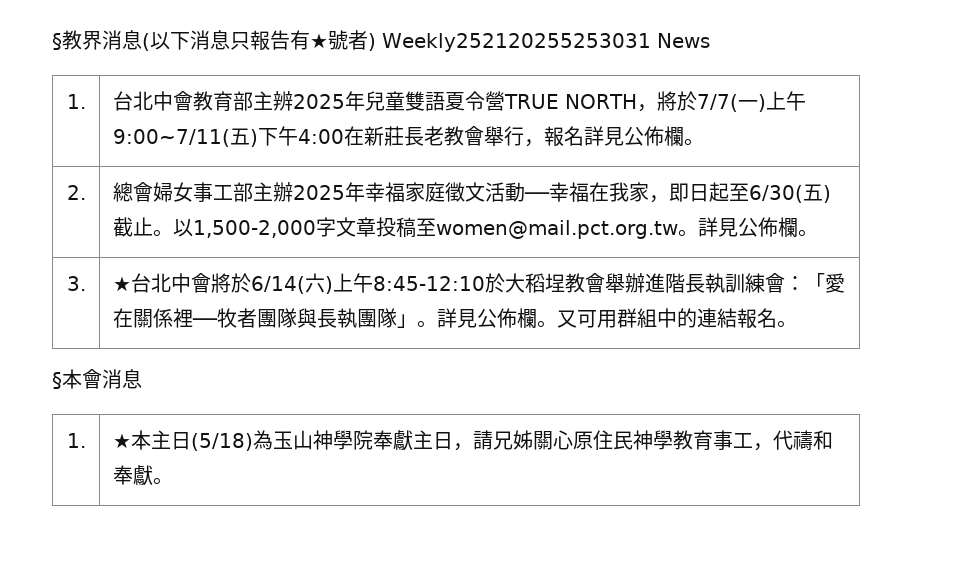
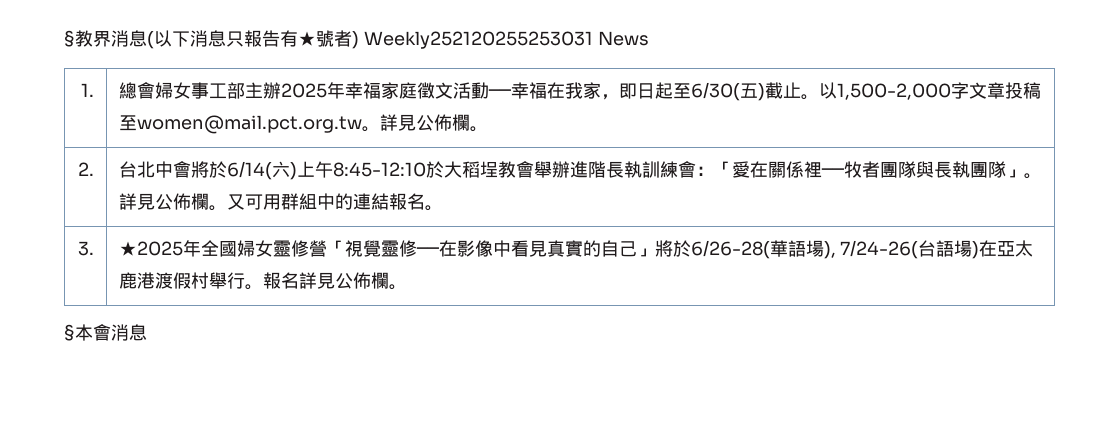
- 1. | 台北中會教育部主辨2025年兒童雙語夏令營TRUE NORTH，將於7/7(一)上午9:00~7/11(五)下午4:00在新莊長老教會舉行，報名詳見公佈欄。
- 2. | 總會婦女事工部主辦2025年幸福家庭徵文活動──幸福在我家，即日起至6/30(五)截止。以1,500-2,000字文章投稿至women@mail.pct.org.tw。詳見公佈欄。
+ 1. | 總會婦女事工部主辦2025年幸福家庭徵文活動──幸福在我家，即日起至6/30(五)截止。以1,500-2,000字文章投稿至women@mail.pct.org.tw。詳見公佈欄。
- 3. | ★台北中會將於6/14(六)上午8:45-12:10於大稻埕教會舉辦進階長執訓練會：「愛在關係裡──牧者團隊與長執團隊」。詳見公佈欄。又可用群組中的連結報名。
+ 2. | 台北中會將於6/14(六)上午8:45-12:10於大稻埕教會舉辦進階長執訓練會：「愛在關係裡──牧者團隊與長執團隊」。詳見公佈欄。又可用群組中的連結報名。
+ 3. | ★2025年全國婦女靈修營「視覺靈修──在影像中看見真實的自己」將於6/26-28(華語場), 7/24-26(台語場)在亞太鹿港渡假村舉行。報名詳見公佈欄。
  §本會消息
- 1. | ★本主日(5/18)為玉山神學院奉獻主日，請兄姊關心原住民神學教育事工，代禱和奉獻。

